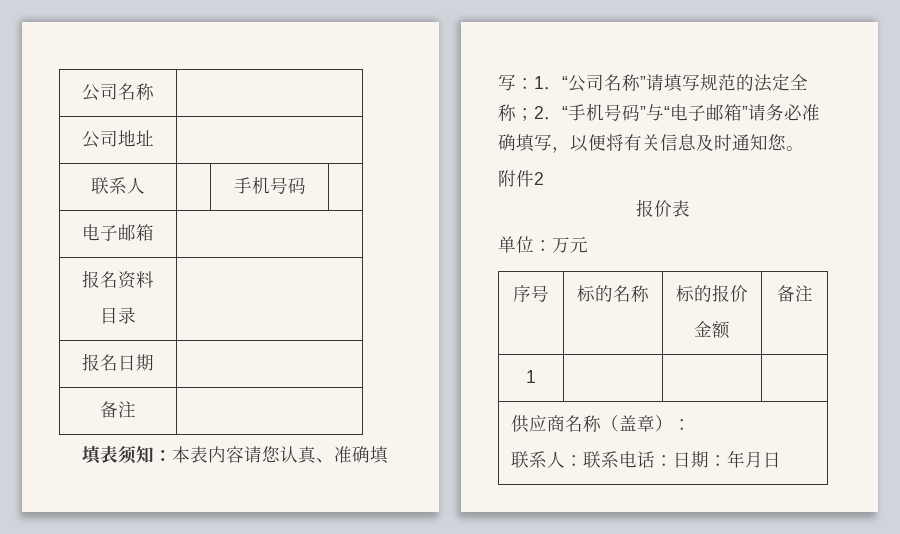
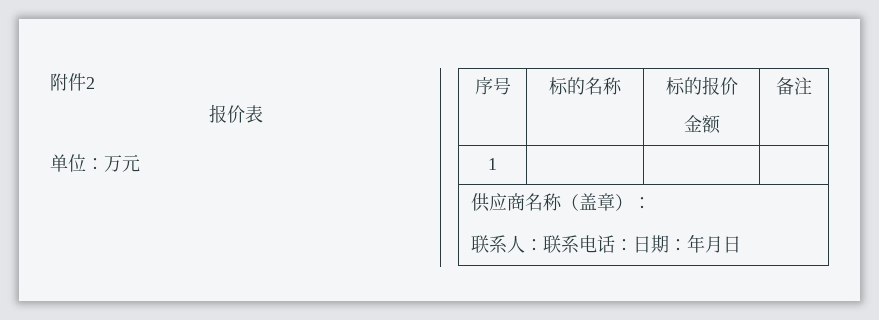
- 公司名称 |
- 公司地址 |
- 联系人 | | 手机号码 |
- 电子邮箱 |
- 报名资料
- 目录 |
- 报名日期 |
- 备注 |
- 填表须知：本表内容请您认真、准确填写：1．“公司名称”请填写规范的法定全称；2．“手机号码”与“电子邮箱”请务必准确填写，以便将有关信息及时通知您。

